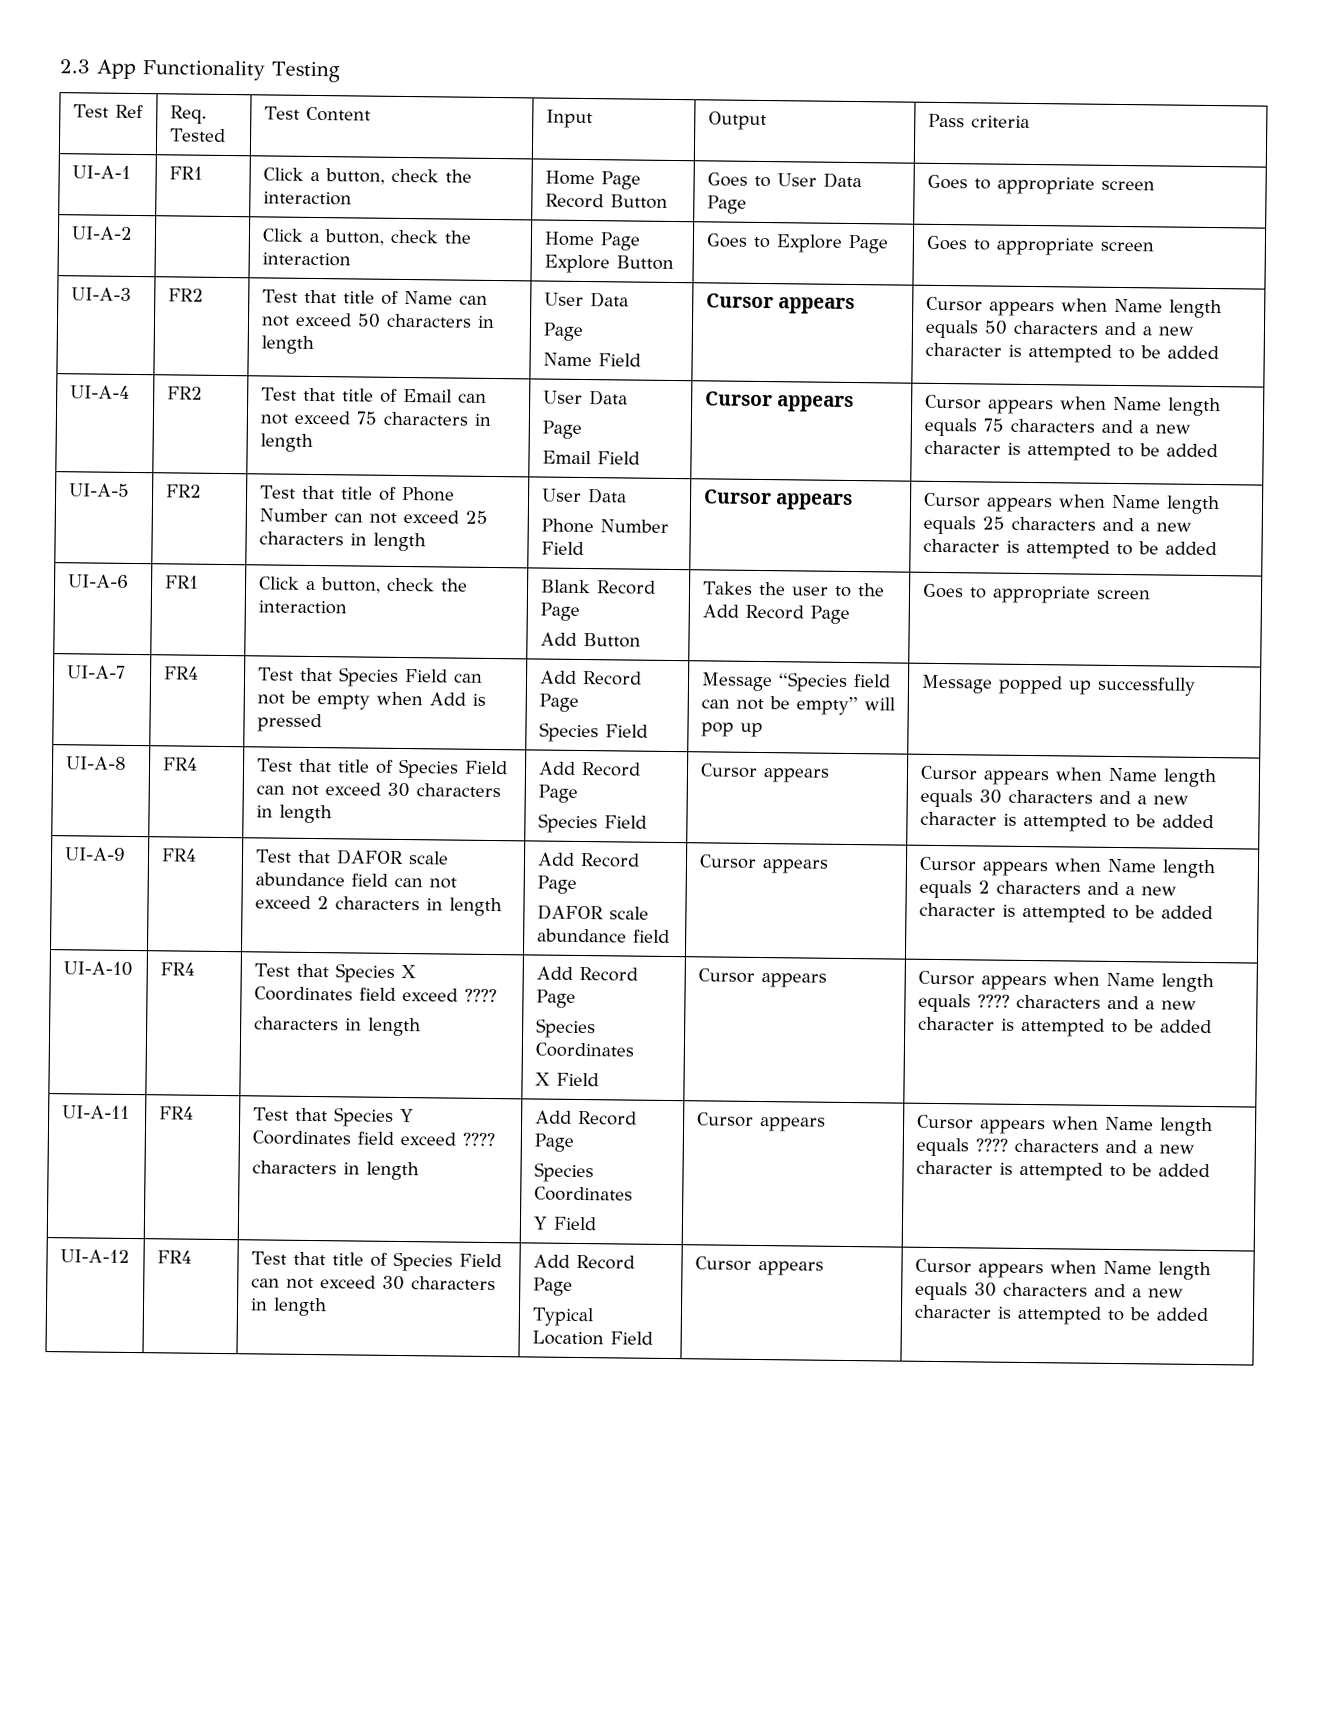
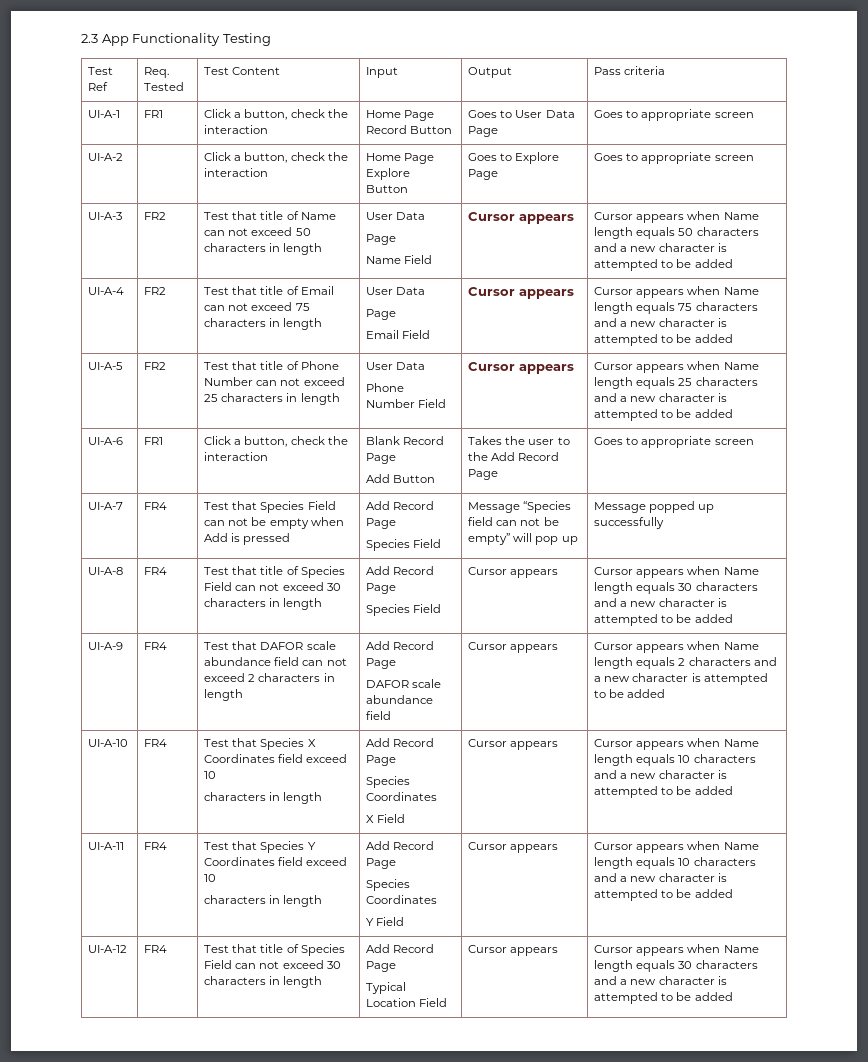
- UI-A-10 | FR4 | Test that Species X Coordinates field exceed ????
+ UI-A-10 | FR4 | Test that Species X Coordinates field exceed 10
  characters in length | Add Record Page
  Species Coordinates
- X Field | Cursor appears | Cursor appears when Name length equals ???? characters and a new character is attempted to be added
+ X Field | Cursor appears | Cursor appears when Name length equals 10 characters and a new character is attempted to be added
- UI-A-11 | FR4 | Test that Species Y Coordinates field exceed ????
+ UI-A-11 | FR4 | Test that Species Y Coordinates field exceed 10
  characters in length | Add Record Page
  Species Coordinates
- Y Field | Cursor appears | Cursor appears when Name length equals ???? characters and a new character is attempted to be added
+ Y Field | Cursor appears | Cursor appears when Name length equals 10 characters and a new character is attempted to be added

